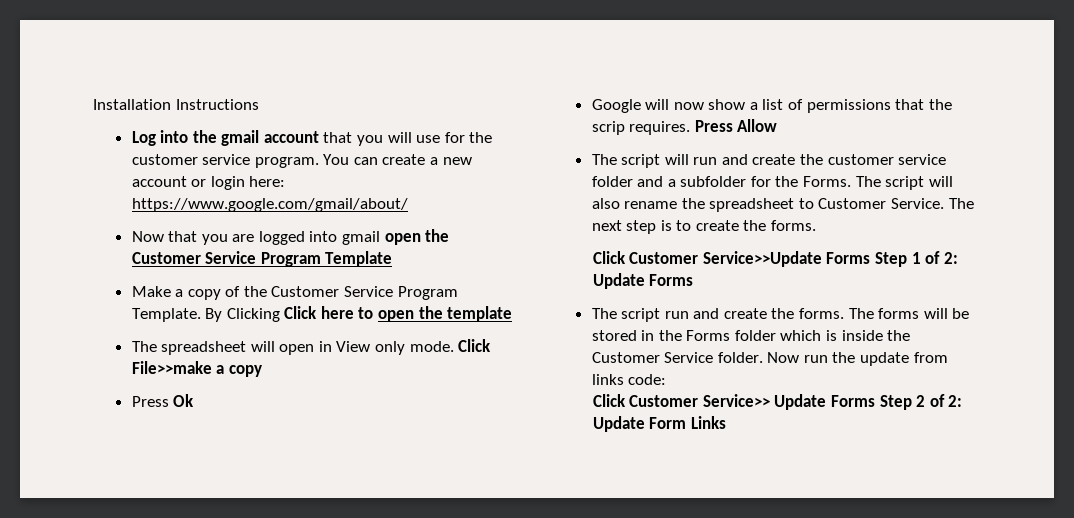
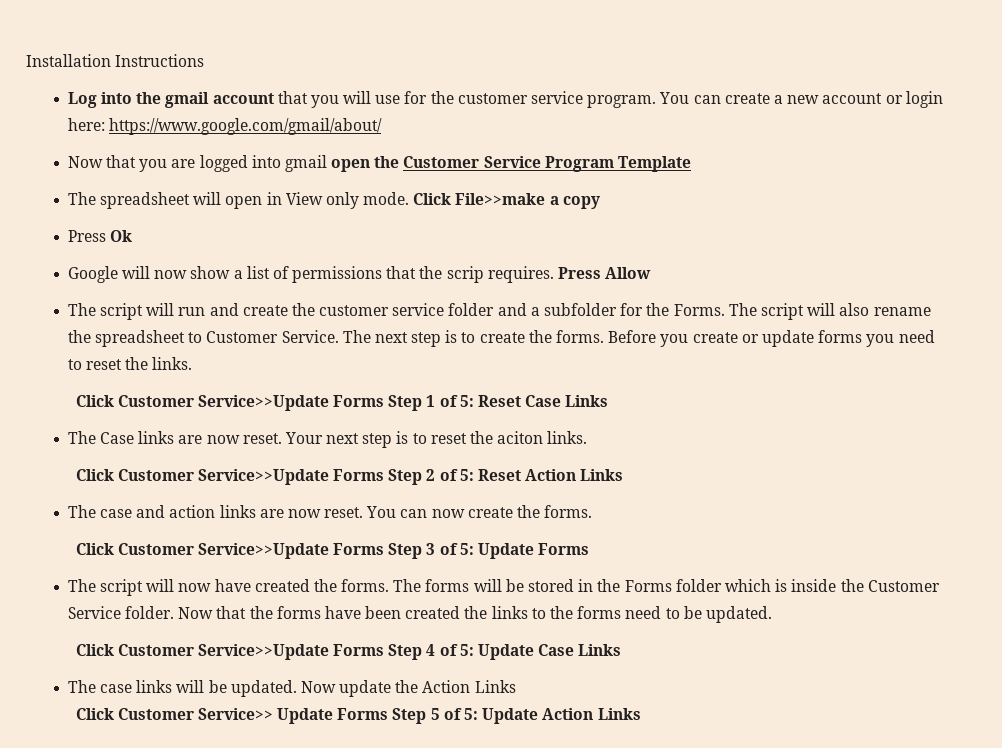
- Make a copy of the Customer Service Program Template. By Clicking Click here to open the template
+ Before you create or update forms you need to reset the links.
- Click Customer Service>>Update Forms Step 1 of 2: Update Forms
+ Click Customer Service>>Update Forms Step 1 of 5: Reset Case Links
+ The Case links are now reset. Your next step is to reset the aciton links.
+ Click Customer Service>>Update Forms Step 2 of 5: Reset Action Links
+ The case and action links are now reset. You can now create the forms.
+ Click Customer Service>>Update Forms Step 3 of 5: Update Forms
- The script run and create the forms.
+ The script will now have created the forms.
- Now run the update from links code:
+ Now that the forms have been created the links to the forms need to be updated.
+ Click Customer Service>>Update Forms Step 4 of 5: Update Case Links
+ The case links will be updated. Now update the Action Links
- Click Customer Service>> Update Forms Step 2 of 2: Update Form Links
+ Click Customer Service>> Update Forms Step 5 of 5: Update Action Links

